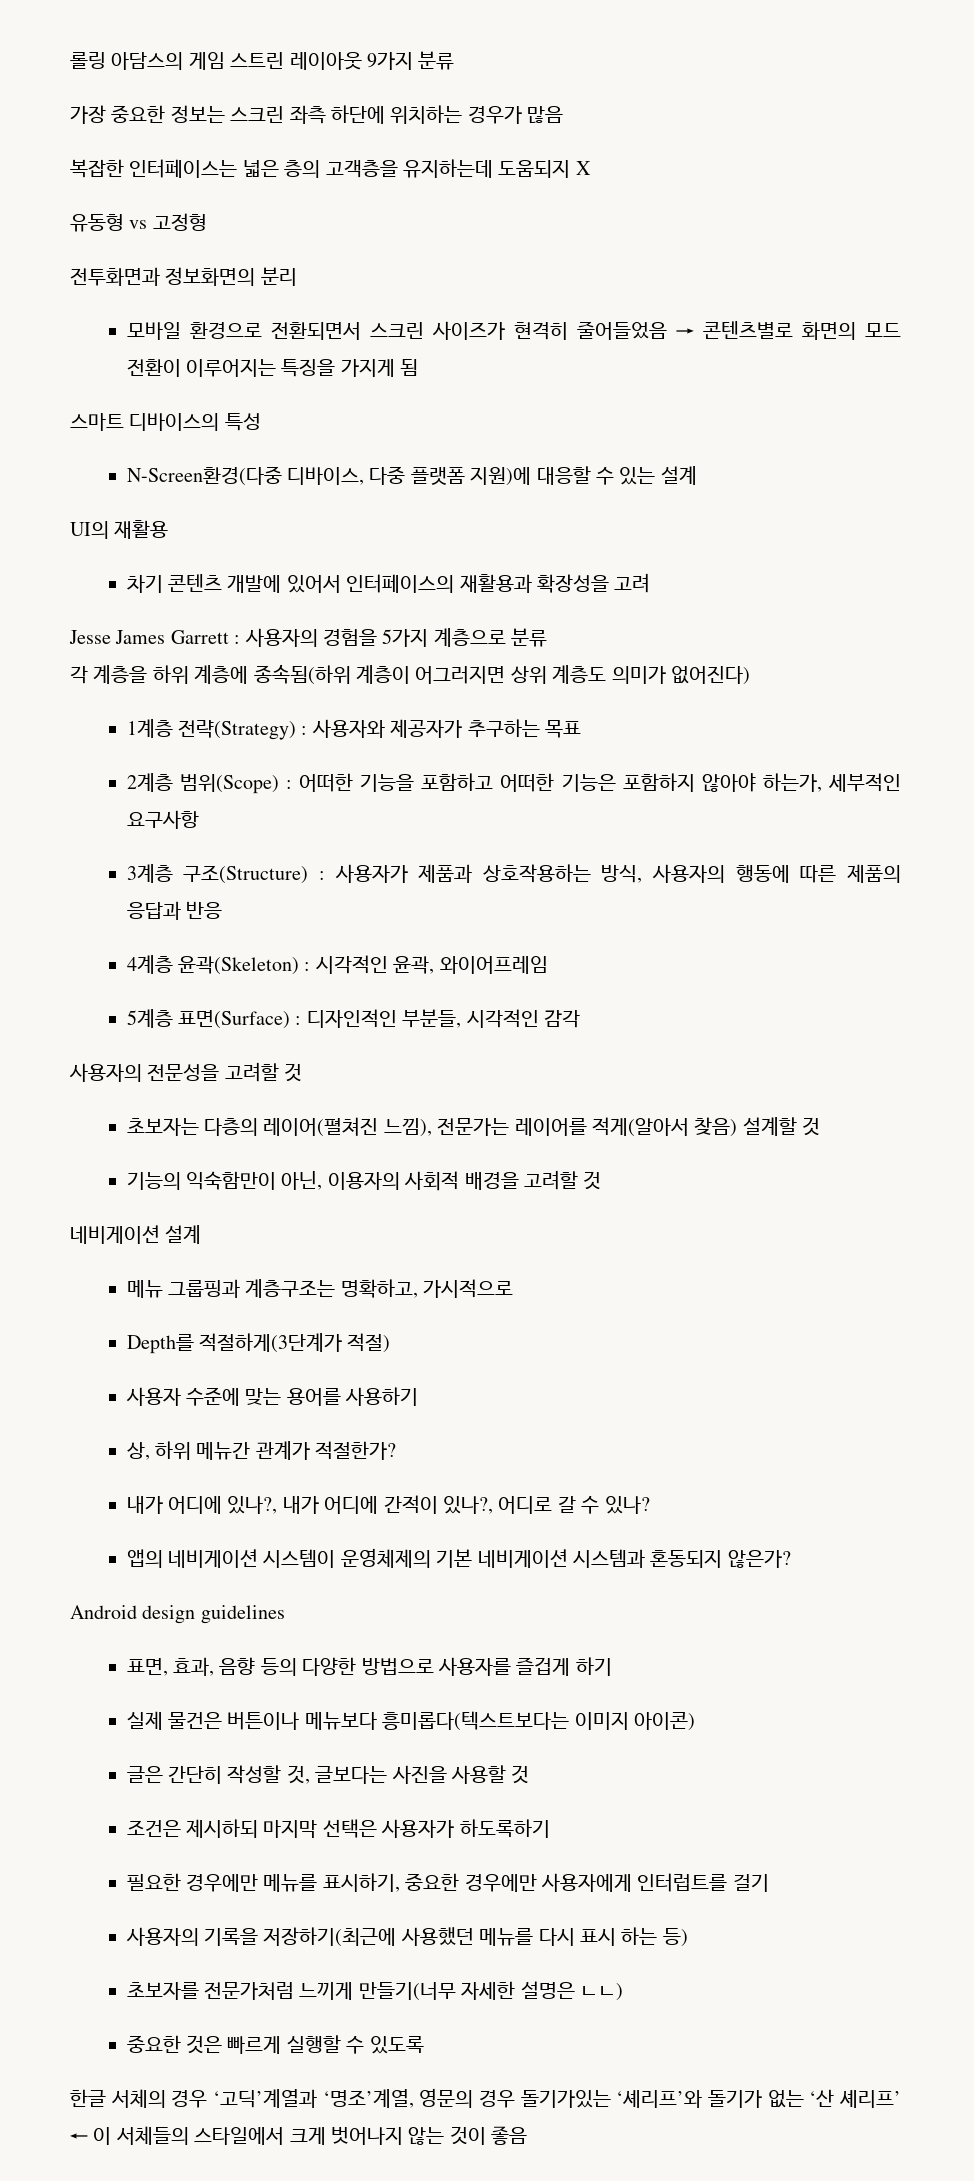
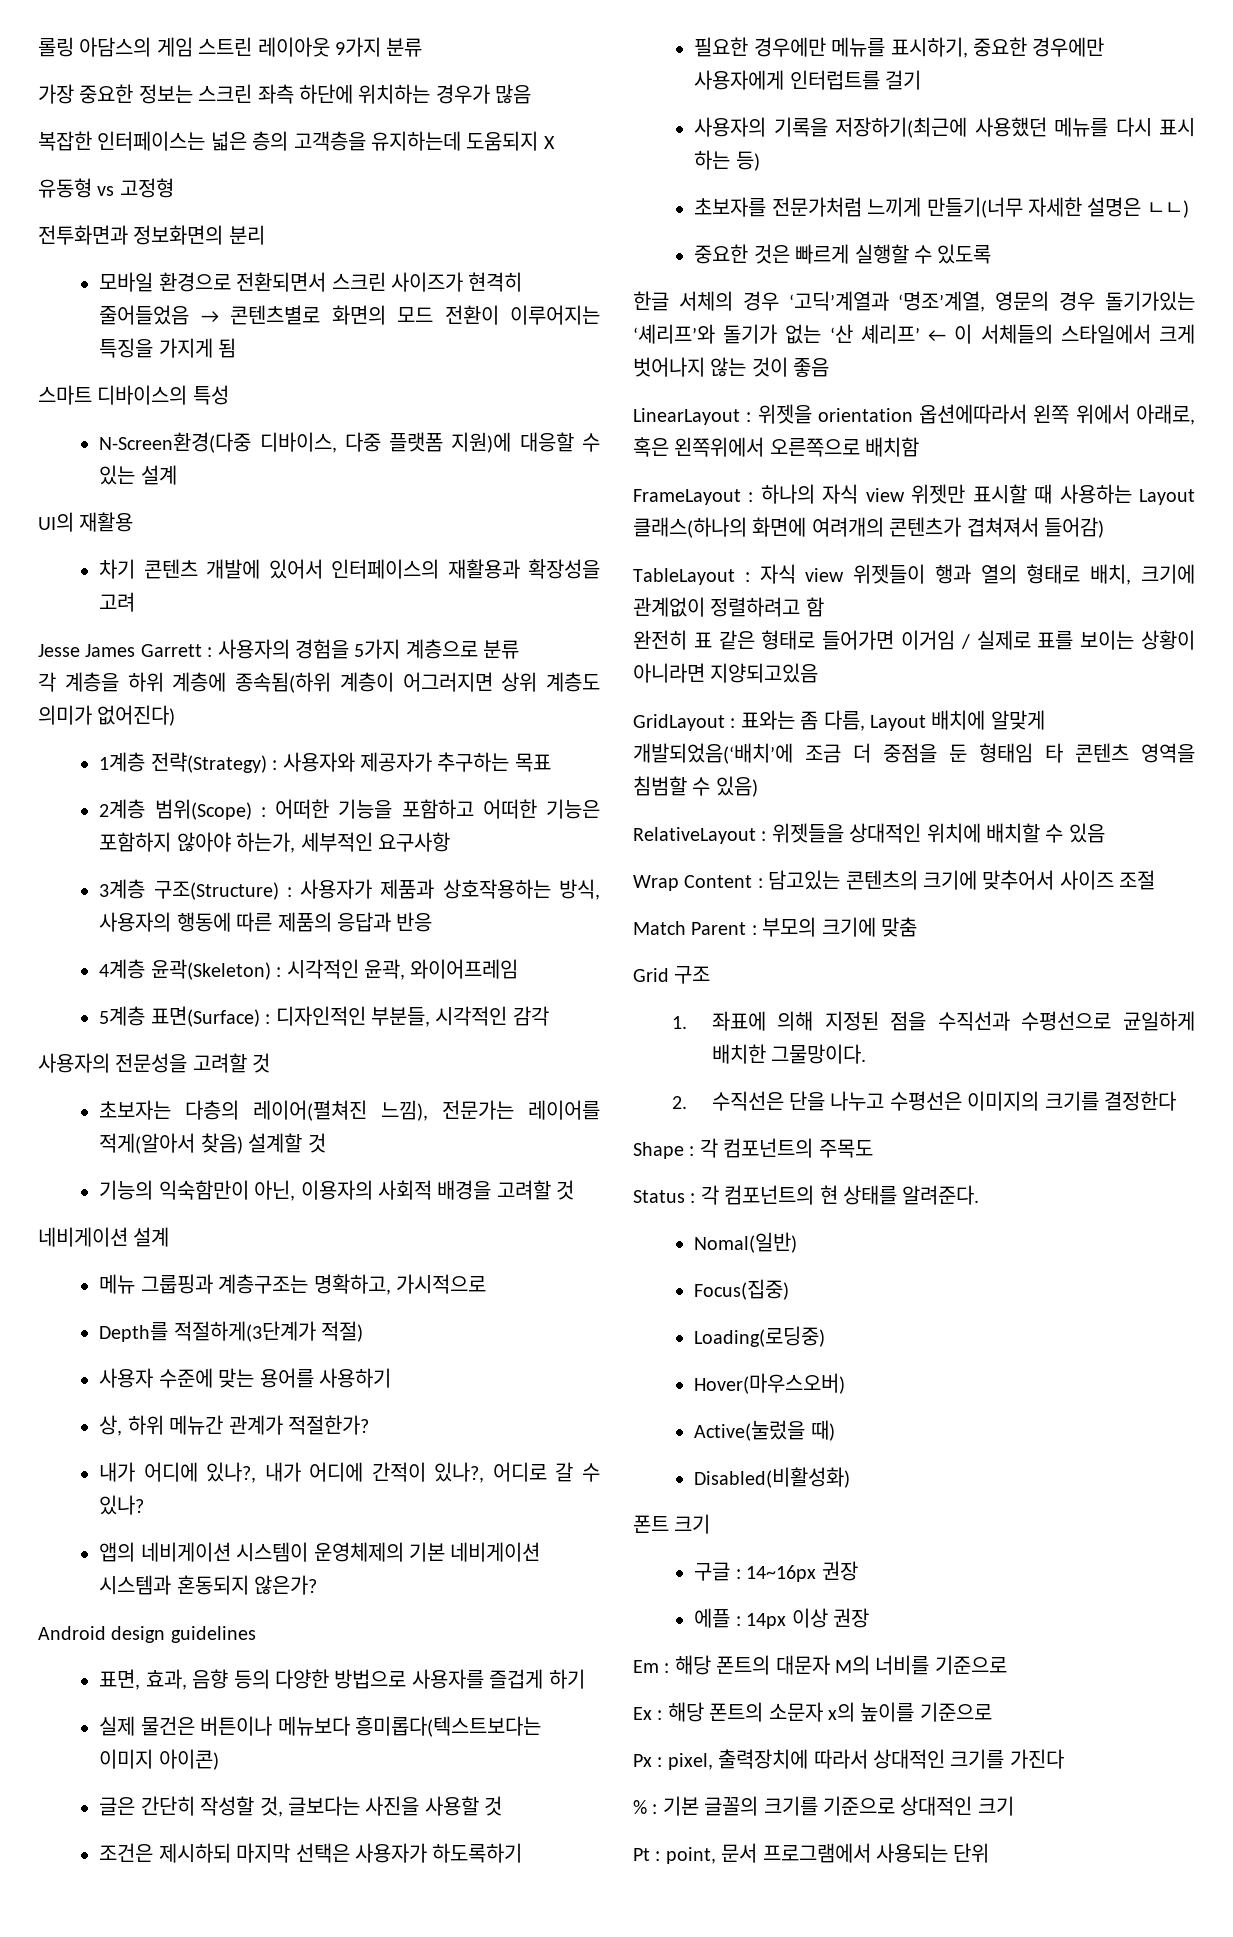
+ LinearLayout : 위젯을 orientation 옵션에따라서 왼쪽 위에서 아래로, 혹은 왼쪽위에서 오른쪽으로 배치함
+ FrameLayout : 하나의 자식 view 위젯만 표시할 때 사용하는 Layout 클래스(하나의 화면에 여려개의 콘텐츠가 겹쳐져서 들어감)
+ TableLayout : 자식 view 위젯들이 행과 열의 형태로 배치, 크기에 관계없이 정렬하려고 함
+ 완전히 표 같은 형태로 들어가면 이거임 / 실제로 표를 보이는 상황이 아니라면 지양되고있음
+ GridLayout : 표와는 좀 다름, Layout 배치에 알맞게 개발되었음(‘배치’에 조금 더 중점을 둔 형태임 타 콘텐츠 영역을 침범할 수 있음)
+ RelativeLayout : 위젯들을 상대적인 위치에 배치할 수 있음
+ Wrap Content : 담고있는 콘텐츠의 크기에 맞추어서 사이즈 조절
+ Match Parent : 부모의 크기에 맞춤
+ Grid 구조
+ 1. 좌표에 의해 지정된 점을 수직선과 수평선으로 균일하게 배치한 그물망이다.
+ 2. 수직선은 단을 나누고 수평선은 이미지의 크기를 결정한다
+ Shape : 각 컴포넌트의 주목도
+ Status : 각 컴포넌트의 현 상태를 알려준다.
+ Nomal(일반)
+ Focus(집중)
+ Loading(로딩중)
+ Hover(마우스오버)
+ Active(눌렀을 때)
+ Disabled(비활성화)
+ 폰트 크기
+ 구글 : 14~16px 권장
+ 에플 : 14px 이상 권장
+ Em : 해당 폰트의 대문자 M의 너비를 기준으로
+ Ex : 해당 폰트의 소문자 x의 높이를 기준으로
+ Px : pixel, 출력장치에 따라서 상대적인 크기를 가진다
+ % : 기본 글꼴의 크기를 기준으로 상대적인 크기
+ Pt : point, 문서 프로그램에서 사용되는 단위

